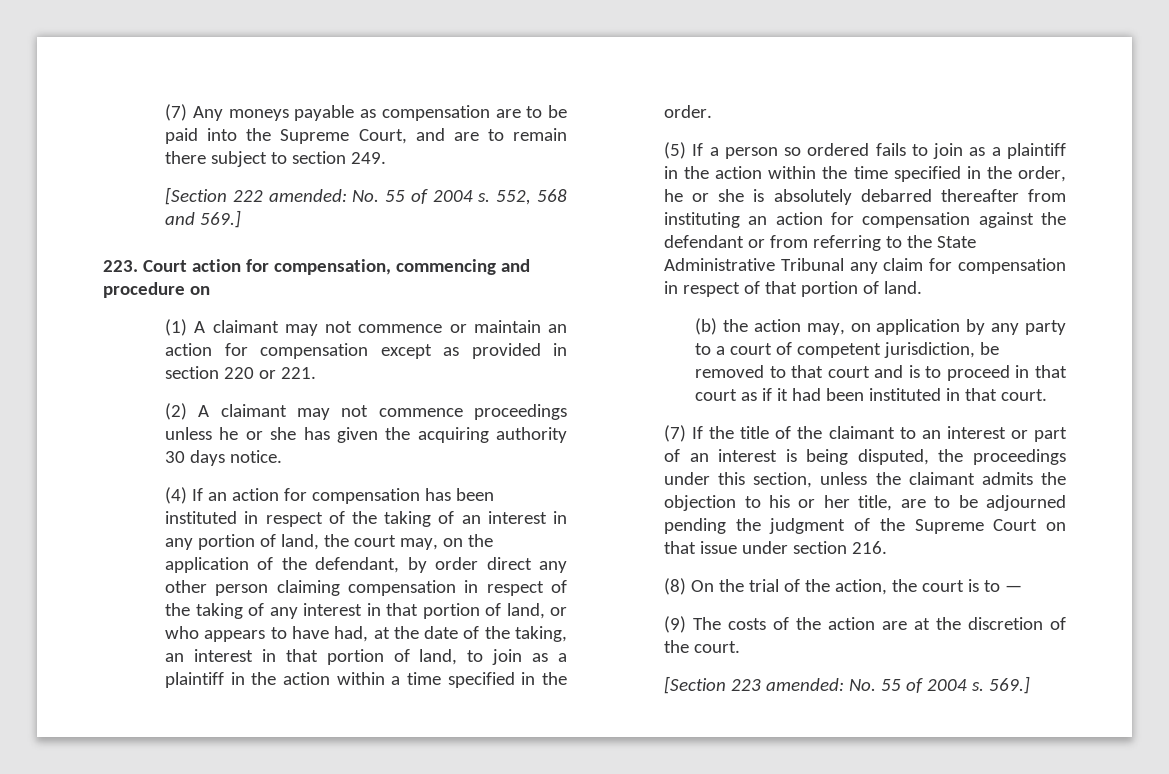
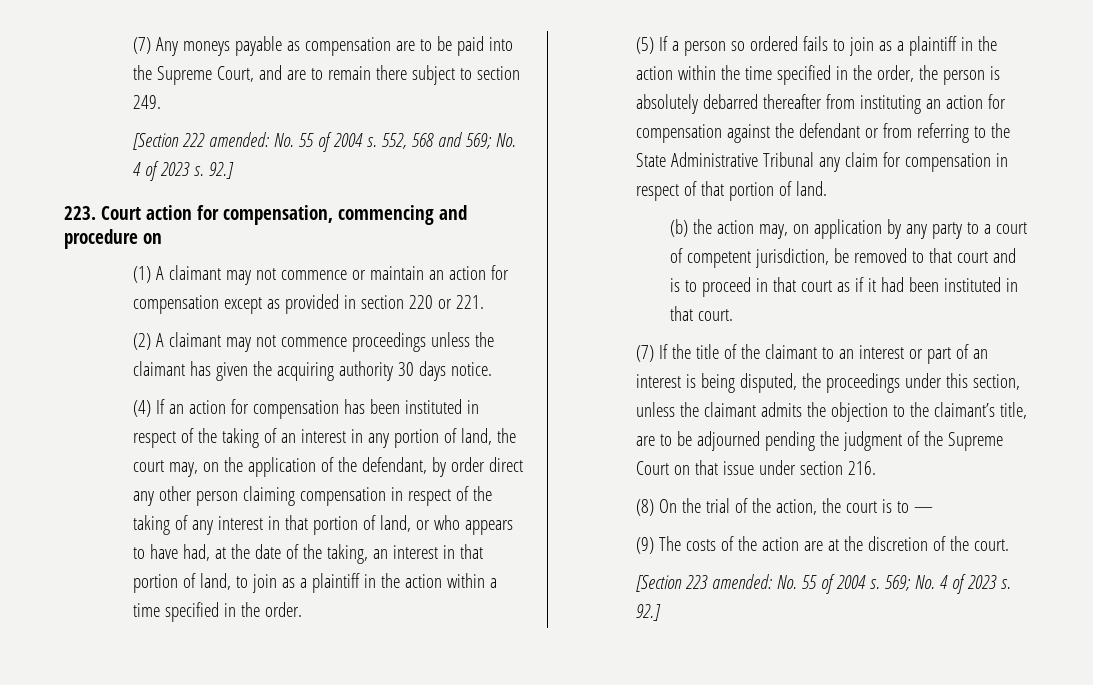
- 552, 568 and 569.]
+ 552, 568 and 569; No. 4 of 2023 s. 92.]
- (2) A claimant may not commence proceedings unless he or she has given the acquiring authority 30 days notice.
+ (2) A claimant may not commence proceedings unless the claimant has given the acquiring authority 30 days notice.
- (5) If a person so ordered fails to join as a plaintiff in the action within the time specified in the order, he or she is absolutely debarred thereafter from instituting an action for compensation against the defendant or from referring to the State Administrative Tribunal any claim for compensation in respect of that portion of land.
+ (5) If a person so ordered fails to join as a plaintiff in the action within the time specified in the order, the person is absolutely debarred thereafter from instituting an action for compensation against the defendant or from referring to the State Administrative Tribunal any claim for compensation in respect of that portion of land.
- (7) If the title of the claimant to an interest or part of an interest is being disputed, the proceedings under this section, unless the claimant admits the objection to his or her title, are to be adjourned pending the judgment of the Supreme Court on that issue under section 216.
+ (7) If the title of the claimant to an interest or part of an interest is being disputed, the proceedings under this section, unless the claimant admits the objection to the claimant’s title, are to be adjourned pending the judgment of the Supreme Court on that issue under section 216.
- [Section 223 amended: No. 55 of 2004 s. 569.]
+ [Section 223 amended: No. 55 of 2004 s. 569; No. 4 of 2023 s. 92.]

